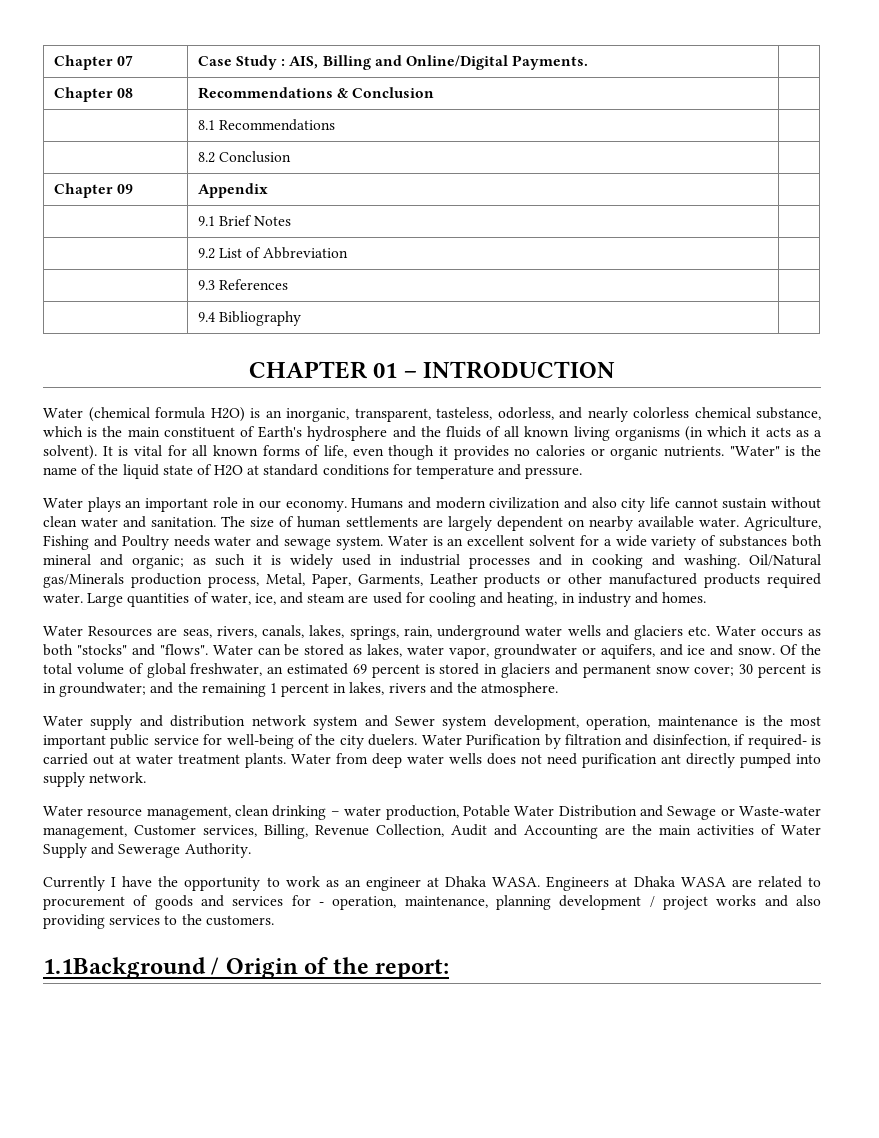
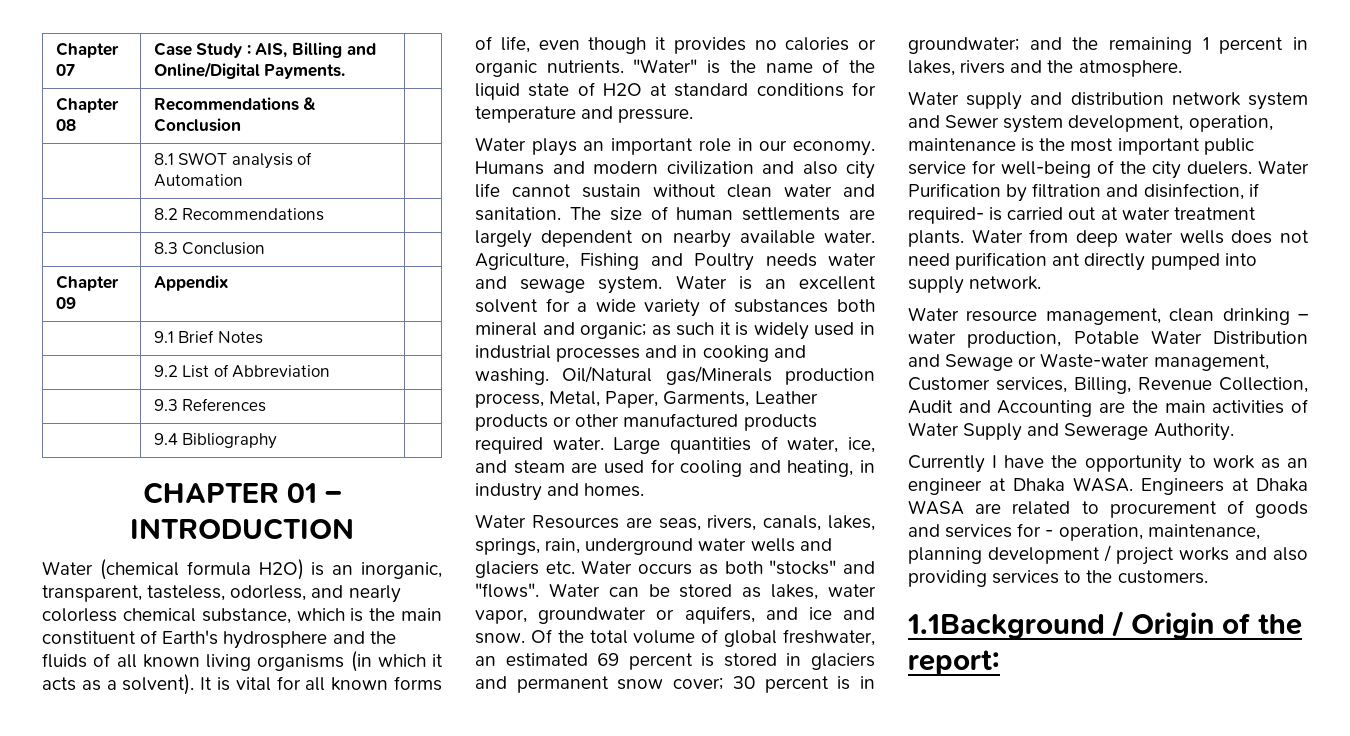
- | 8.1 Recommendations |
+ | 8.1 SWOT analysis of Automation |
+ | 8.2 Recommendations |
- | 8.2 Conclusion |
+ | 8.3 Conclusion |

